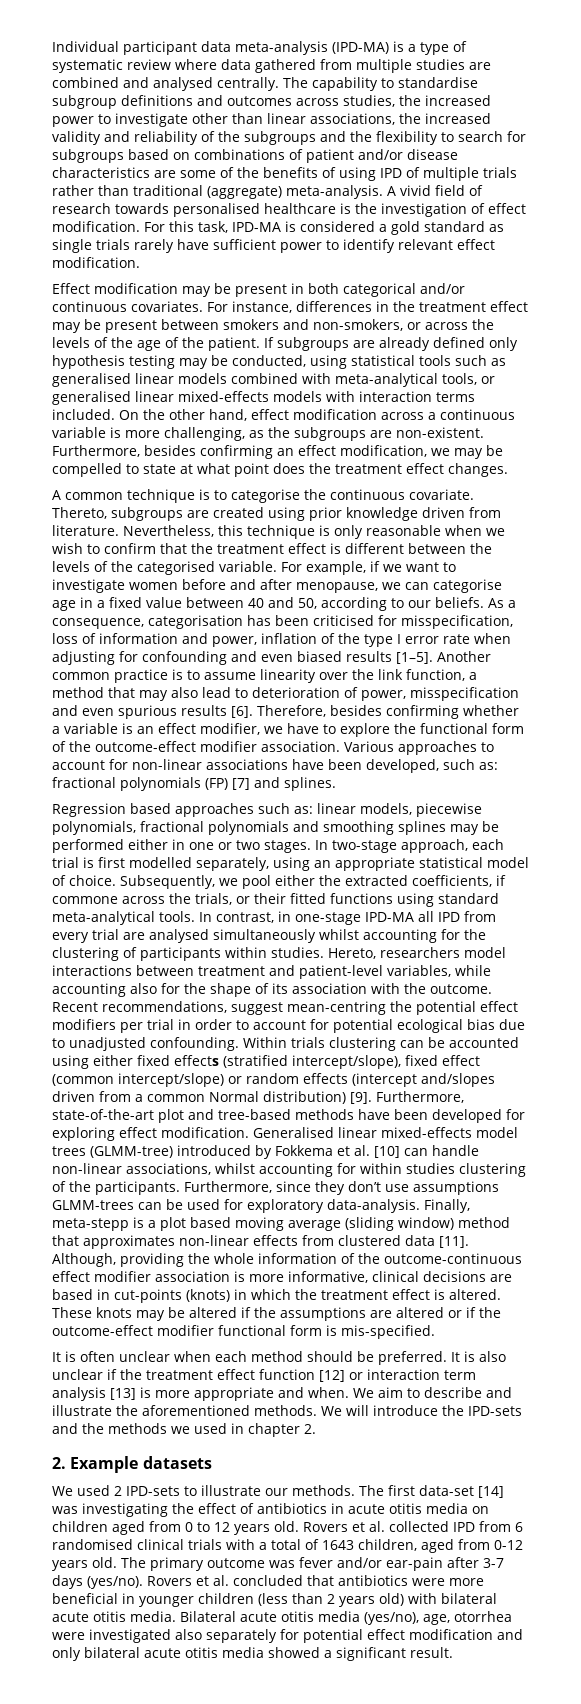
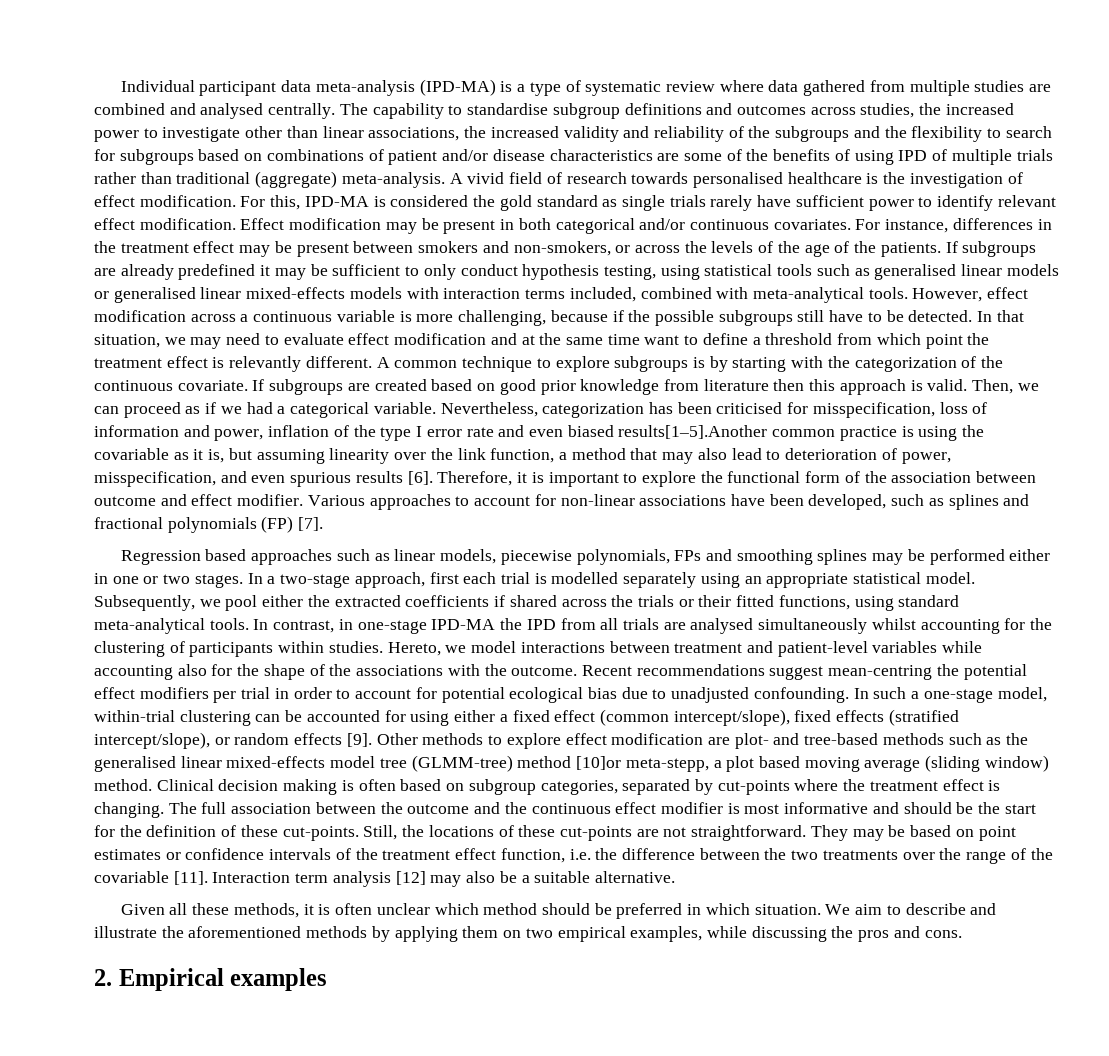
- For this task, IPD-MA is considered a gold standard as single trials rarely have sufficient power to identify relevant effect modification.
- Effect modification may be present in both categorical and/or continuous covariates.
+ For this, IPD-MA is considered the gold standard as single trials rarely have sufficient power to identify relevant effect modification. Effect modification may be present in both categorical and/or continuous covariates.
- For instance, differences in the treatment effect may be present between smokers and non-smokers, or across the levels of the age of the patient.
+ For instance, differences in the treatment effect may be present between smokers and non-smokers, or across the levels of the age of the patients.
- If subgroups are already defined only hypothesis testing may be conducted, using statistical tools such as generalised linear models combined with meta-analytical tools, or generalised linear mixed-effects models with interaction terms included. On the other hand, effect modification across a continuous variable is more challenging, as the subgroups are non-existent. Furthermore, besides confirming an effect modification, we may be compelled to state at what point does the treatment effect changes.
- A common technique is to categorise the continuous covariate. Thereto, subgroups are created using prior knowledge driven from literature. Nevertheless, this technique is only reasonable when we wish to confirm that the treatment effect is different between the levels of the categorised variable. For example, if we want to investigate women before and after menopause, we can categorise age in a fixed value between 40 and 50, according to our beliefs. As a consequence, categorisation has been criticised for misspecification, loss of information and power, inflation of the type I error rate when adjusting for confounding and even biased results [1–5]. Another common practice is to assume linearity over the link function, a method that may also lead to deterioration of power, misspecification and even spurious results [6].
+ If subgroups are already predefined it may be sufficient to only conduct hypothesis testing, using statistical tools such as generalised linear models or generalised linear mixed-effects models with interaction terms included, combined with meta-analytical tools. However, effect modification across a continuous variable is more challenging, because if the possible subgroups still have to be detected. In that situation, we may need to evaluate effect modification and at the same time want to define a threshold from which point the treatment effect is relevantly different. A common technique to explore subgroups is by starting with the categorization of the continuous covariate. If subgroups are created based on good prior knowledge from literature then this approach is valid. Then, we can proceed as if we had a categorical variable. Nevertheless, categorization has been criticised for misspecification, loss of information and power, inflation of the type I error rate and even biased results[1–5].Another common practice is using the covariable as it is, but assuming linearity over the link function, a method that may also lead to deterioration of power, misspecification, and even spurious results [6].
- Therefore, besides confirming whether a variable is an effect modifier, we have to explore the functional form of the outcome-effect modifier association.
+ Therefore, it is important to explore the functional form of the association between outcome and effect modifier.
- Various approaches to account for non-linear associations have been developed, such as: fractional polynomials (FP) [7] and splines.
+ Various approaches to account for non-linear associations have been developed, such as splines and fractional polynomials (FP) [7].
- Regression based approaches such as: linear models, piecewise polynomials, fractional polynomials and smoothing splines may be performed either in one or two stages.
+ Regression based approaches such as linear models, piecewise polynomials, FPs and smoothing splines may be performed either in one or two stages.
- In two-stage approach, each trial is first modelled separately, using an appropriate statistical model of choice.
+ In a two-stage approach, first each trial is modelled separately using an appropriate statistical model.
- Subsequently, we pool either the extracted coefficients, if commone across the trials, or their fitted functions using standard meta-analytical tools.
+ Subsequently, we pool either the extracted coefficients if shared across the trials or their fitted functions, using standard meta-analytical tools.
- In contrast, in one-stage IPD-MA all IPD from every trial are analysed simultaneously whilst accounting for the clustering of participants within studies.
+ In contrast, in one-stage IPD-MA the IPD from all trials are analysed simultaneously whilst accounting for the clustering of participants within studies.
- Hereto, researchers model interactions between treatment and patient-level variables, while accounting also for the shape of its association with the outcome.
+ Hereto, we model interactions between treatment and patient-level variables while accounting also for the shape of the associations with the outcome.
- Recent recommendations, suggest mean-centring the potential effect modifiers per trial in order to account for potential ecological bias due to unadjusted confounding.
+ Recent recommendations suggest mean-centring the potential effect modifiers per trial in order to account for potential ecological bias due to unadjusted confounding.
- Within trials clustering can be accounted using either fixed effects (stratified intercept/slope), fixed effect (common intercept/slope) or random effects (intercept and/slopes driven from a common Normal distribution) [9]. Furthermore, state-of-the-art plot and tree-based methods have been developed for exploring effect modification. Generalised linear mixed-effects model trees (GLMM-tree) introduced by Fokkema et al. [10] can handle non-linear associations, whilst accounting for within studies clustering of the participants. Furthermore, since they don’t use assumptions GLMM-trees can be used for exploratory data-analysis. Finally, meta-stepp is a plot based moving average (sliding window) method that approximates non-linear effects from clustered data [11]. Although, providing the whole information of the outcome-continuous effect modifier association is more informative, clinical decisions are based in cut-points (knots) in which the treatment effect is altered. These knots may be altered if the assumptions are altered or if the outcome-effect modifier functional form is mis-specified.
- It is often unclear when each method should be preferred. It is also unclear if the treatment effect function [12] or interaction term analysis [13] is more appropriate and when.
+ In such a one-stage model, within-trial clustering can be accounted for using either a fixed effect (common intercept/slope), fixed effects (stratified intercept/slope), or random effects [9]. Other methods to explore effect modification are plot- and tree-based methods such as the generalised linear mixed-effects model tree (GLMM-tree) method [10]or meta-stepp, a plot based moving average (sliding window) method. Clinical decision making is often based on subgroup categories, separated by cut-points where the treatment effect is changing. The full association between the outcome and the continuous effect modifier is most informative and should be the start for the definition of these cut-points. Still, the locations of these cut-points are not straightforward. They may be based on point estimates or confidence intervals of the treatment effect function, i.e. the difference between the two treatments over the range of the covariable [11]. Interaction term analysis [12] may also be a suitable alternative.
+ Given all these methods, it is often unclear which method should be preferred in which situation.
- We aim to describe and illustrate the aforementioned methods. We will introduce the IPD-sets and the methods we used in chapter 2.
- 2. Example datasets
- We used 2 IPD-sets to illustrate our methods. The first data-set [14] was investigating the effect of antibiotics in acute otitis media on children aged from 0 to 12 years old. Rovers et al. collected IPD from 6 randomised clinical trials with a total of 1643 children, aged from 0-12 years old. The primary outcome was fever and/or ear-pain after 3-7 days (yes/no). Rovers et al. concluded that antibiotics were more beneficial in younger children (less than 2 years old) with bilateral acute otitis media. Bilateral acute otitis media (yes/no), age, otorrhea were investigated also separately for potential effect modification and only bilateral acute otitis media showed a significant result.
+ We aim to describe and illustrate the aforementioned methods by applying them on two empirical examples, while discussing the pros and cons.
+ 2. Empirical examples

